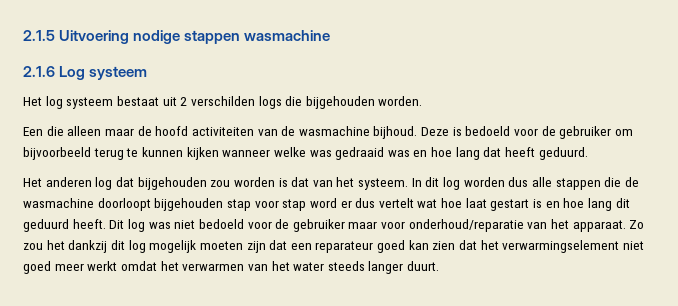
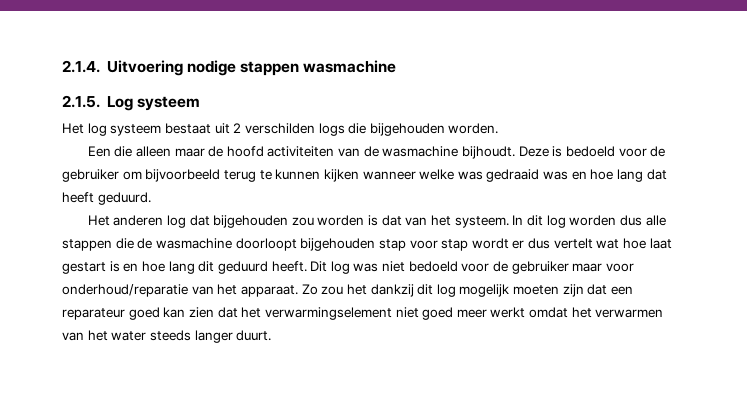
- 2.1.5 Uitvoering nodige stappen wasmachine
+ 2.1.4. Uitvoering nodige stappen wasmachine
- 2.1.6 Log systeem
+ 2.1.5. Log systeem
- Een die alleen maar de hoofd activiteiten van de wasmachine bijhoud.
+ Een die alleen maar de hoofd activiteiten van de wasmachine bijhoudt.
- In dit log worden dus alle stappen die de wasmachine doorloopt bijgehouden stap voor stap word er dus vertelt wat hoe laat gestart is en hoe lang dit geduurd heeft.
+ In dit log worden dus alle stappen die de wasmachine doorloopt bijgehouden stap voor stap wordt er dus vertelt wat hoe laat gestart is en hoe lang dit geduurd heeft.

